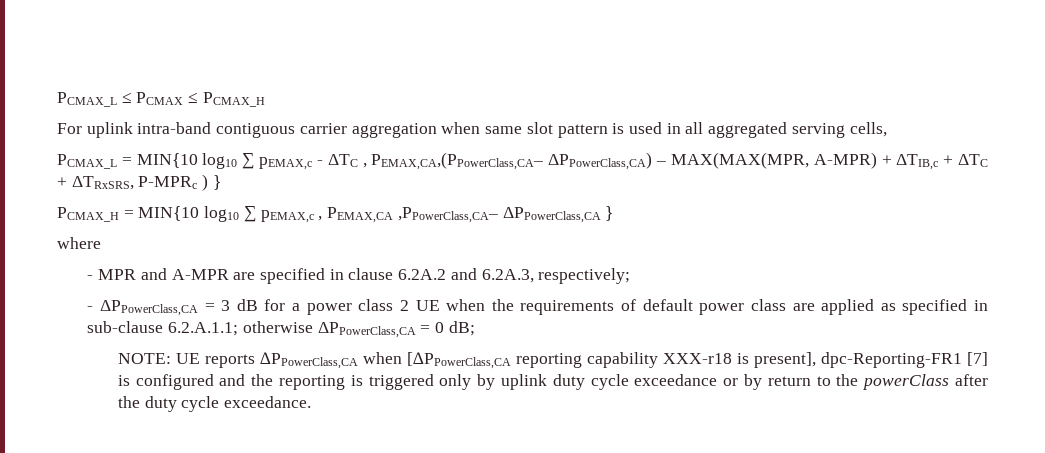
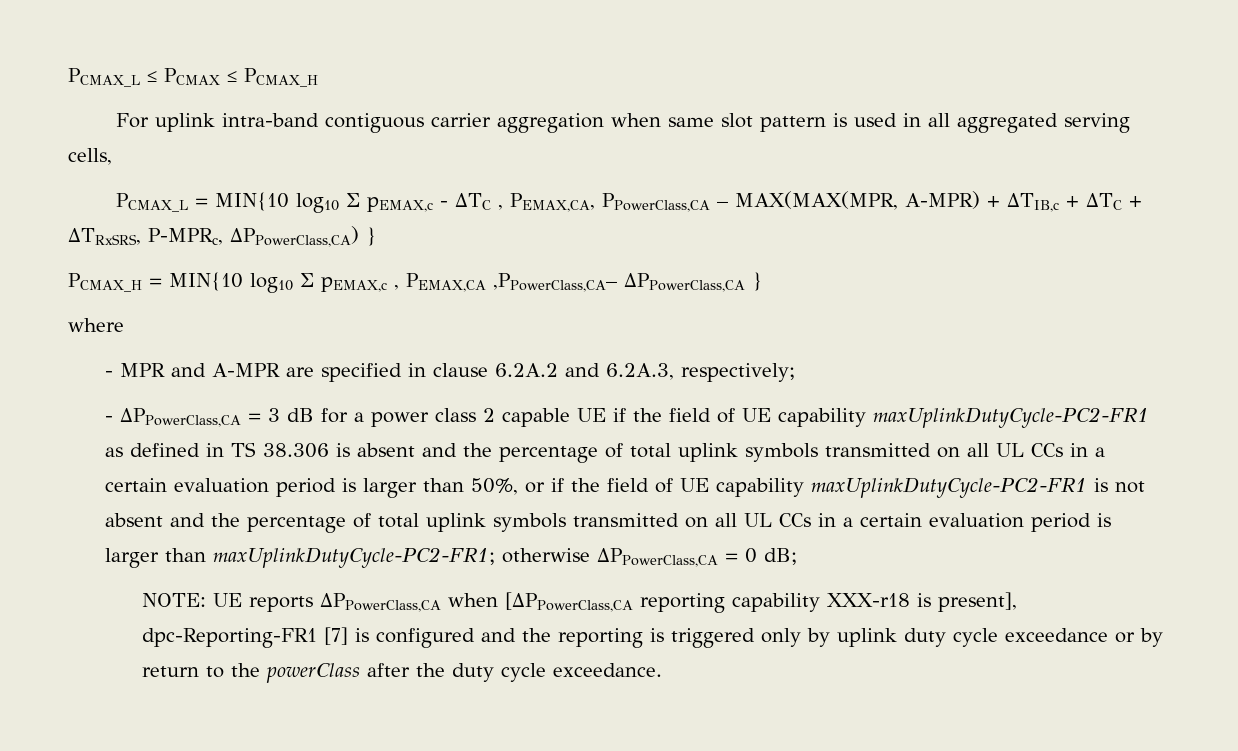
- PCMAX_L = MIN{10 log10 ∑ pEMAX,c - ΔTC , PEMAX,CA,(PPowerClass,CA– ΔPPowerClass,CA) – MAX(MAX(MPR, A-MPR) + ΔTIB,c + ΔTC + ΔTRxSRS, P-MPRc ) }
+ PCMAX_L = MIN{10 log10 ∑ pEMAX,c - ΔTC , PEMAX,CA, PPowerClass,CA – MAX(MAX(MPR, A-MPR) + ΔTIB,c + ΔTC + ΔTRxSRS, P-MPRc, ΔPPowerClass,CA) }
- - ΔPPowerClass,CA = 3 dB for a power class 2 UE when the requirements of default power class are applied as specified in sub-clause 6.2.A.1.1; otherwise ΔPPowerClass,CA = 0 dB;
+ - ΔPPowerClass,CA = 3 dB for a power class 2 capable UE if the field of UE capability maxUplinkDutyCycle-PC2-FR1 as defined in TS 38.306 is absent and the percentage of total uplink symbols transmitted on all UL CCs in a certain evaluation period is larger than 50%, or if the field of UE capability maxUplinkDutyCycle-PC2-FR1 is not absent and the percentage of total uplink symbols transmitted on all UL CCs in a certain evaluation period is larger than maxUplinkDutyCycle-PC2-FR1; otherwise ΔPPowerClass,CA = 0 dB;

